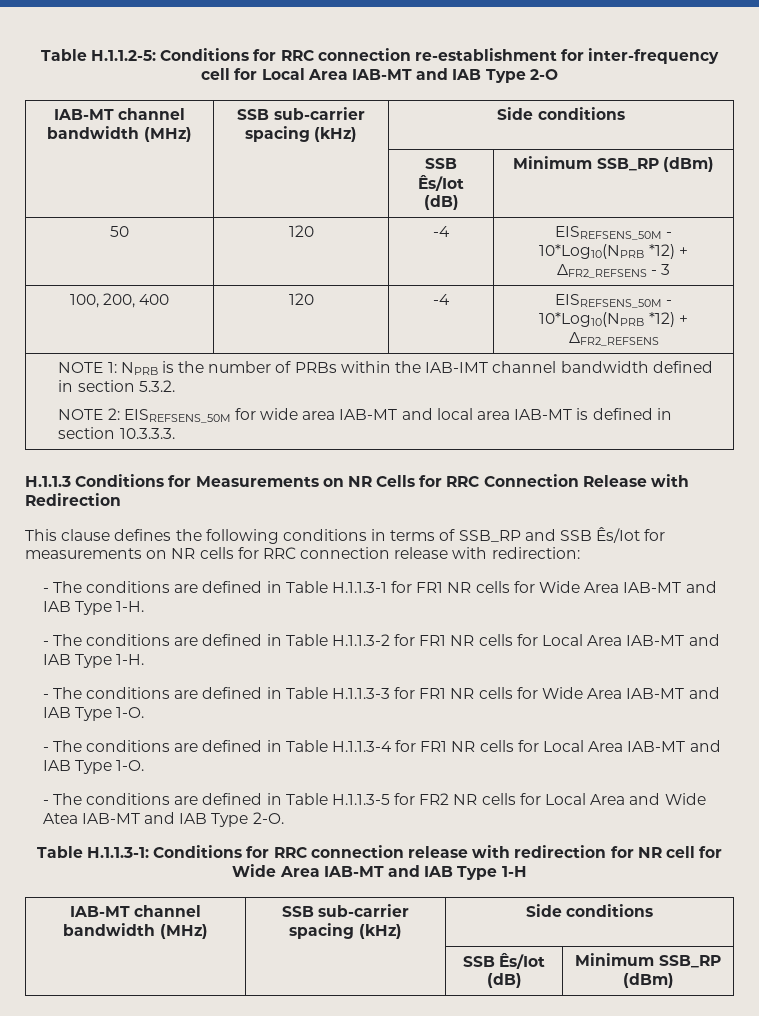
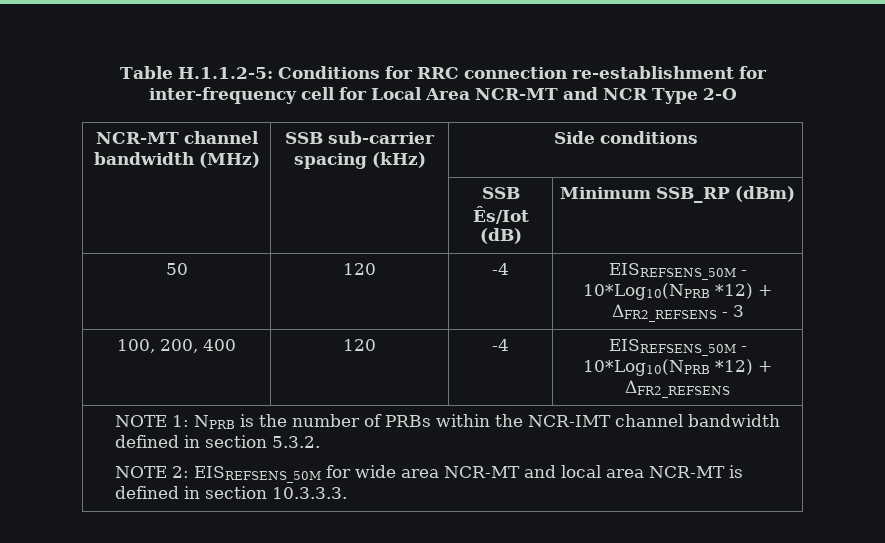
- Table H.1.1.2-5: Conditions for RRC connection re-establishment for inter-frequency cell for Local Area IAB-MT and IAB Type 2-O
- IAB-MT channel bandwidth (MHz) | SSB sub-carrier spacing (kHz) | Side conditions
+ Table H.1.1.2-5: Conditions for RRC connection re-establishment for inter-frequency cell for Local Area NCR-MT and NCR Type 2-O
+ NCR-MT channel bandwidth (MHz) | SSB sub-carrier spacing (kHz) | Side conditions
- NOTE 1: NPRB is the number of PRBs within the IAB-IMT channel bandwidth defined in section 5.3.2.
- NOTE 2: EISREFSENS_50M for wide area IAB-MT and local area IAB-MT is defined in section 10.3.3.3.
+ NOTE 1: NPRB is the number of PRBs within the NCR-IMT channel bandwidth defined in section 5.3.2.
+ NOTE 2: EISREFSENS_50M for wide area NCR-MT and local area NCR-MT is defined in section 10.3.3.3.
- H.1.1.3 Conditions for Measurements on NR Cells for RRC Connection Release with Redirection
- This clause defines the following conditions in terms of SSB_RP and SSB Ês/Iot for measurements on NR cells for RRC connection release with redirection:
- - The conditions are defined in Table H.1.1.3-1 for FR1 NR cells for Wide Area IAB-MT and IAB Type 1-H.
- - The conditions are defined in Table H.1.1.3-2 for FR1 NR cells for Local Area IAB-MT and IAB Type 1-H.
- - The conditions are defined in Table H.1.1.3-3 for FR1 NR cells for Wide Area IAB-MT and IAB Type 1-O.
- - The conditions are defined in Table H.1.1.3-4 for FR1 NR cells for Local Area IAB-MT and IAB Type 1-O.
- - The conditions are defined in Table H.1.1.3-5 for FR2 NR cells for Local Area and Wide Atea IAB-MT and IAB Type 2-O.
- Table H.1.1.3-1: Conditions for RRC connection release with redirection for NR cell for Wide Area IAB-MT and IAB Type 1-H
- IAB-MT channel bandwidth (MHz) | SSB sub-carrier spacing (kHz) | Side conditions
- | | SSB Ês/Iot (dB) | Minimum SSB_RP (dBm)

